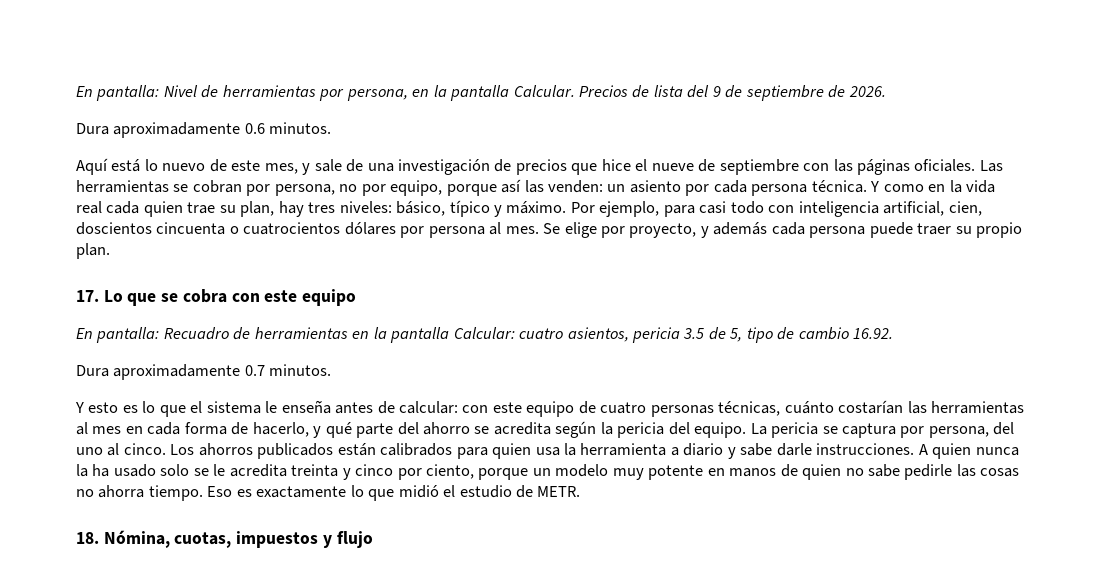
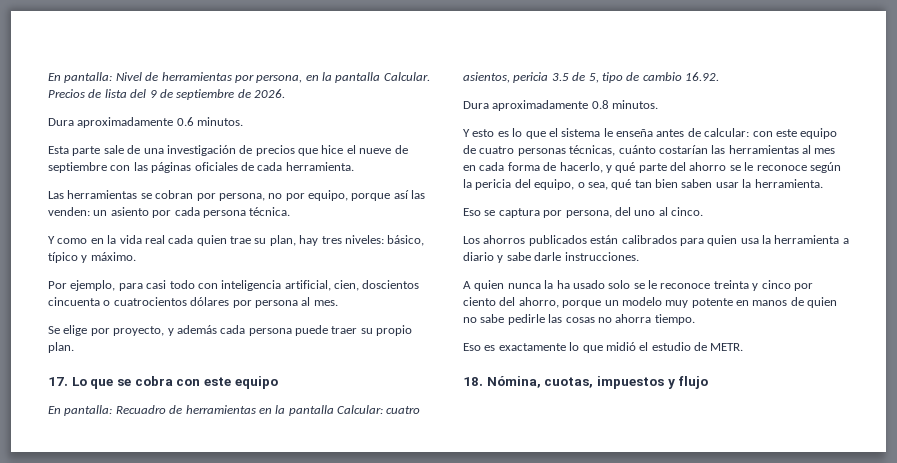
- Aquí está lo nuevo de este mes, y sale de una investigación de precios que hice el nueve de septiembre con las páginas oficiales. Las herramientas se cobran por persona, no por equipo, porque así las venden:
+ Esta parte sale de una investigación de precios que hice el nueve de septiembre con las páginas oficiales de cada herramienta.
+ Las herramientas se cobran por persona, no por equipo, porque así las venden:
- un asiento por cada persona técnica. Y como en la vida real cada quien trae su plan, hay tres niveles:
+ un asiento por cada persona técnica.
+ Y como en la vida real cada quien trae su plan, hay tres niveles:
- básico, típico y máximo. Por ejemplo, para casi todo con inteligencia artificial, cien, doscientos cincuenta o cuatrocientos dólares por persona al mes. Se elige por proyecto, y además cada persona puede traer su propio plan.
+ básico, típico y máximo.
+ Por ejemplo, para casi todo con inteligencia artificial, cien, doscientos cincuenta o cuatrocientos dólares por persona al mes.
+ Se elige por proyecto, y además cada persona puede traer su propio plan.
- Dura aproximadamente 0.7 minutos.
+ Dura aproximadamente 0.8 minutos.
- con este equipo de cuatro personas técnicas, cuánto costarían las herramientas al mes en cada forma de hacerlo, y qué parte del ahorro se acredita según la pericia del equipo. La pericia se captura por persona, del uno al cinco. Los ahorros publicados están calibrados para quien usa la herramienta a diario y sabe darle instrucciones. A quien nunca la ha usado solo se le acredita treinta y cinco por ciento, porque un modelo muy potente en manos de quien no sabe pedirle las cosas no ahorra tiempo. Eso es exactamente lo que midió el estudio de METR.
+ con este equipo de cuatro personas técnicas, cuánto costarían las herramientas al mes en cada forma de hacerlo, y qué parte del ahorro se le reconoce según la pericia del equipo, o sea, qué tan bien saben usar la herramienta.
+ Eso se captura por persona, del uno al cinco.
+ Los ahorros publicados están calibrados para quien usa la herramienta a diario y sabe darle instrucciones.
+ A quien nunca la ha usado solo se le reconoce treinta y cinco por ciento del ahorro, porque un modelo muy potente en manos de quien no sabe pedirle las cosas no ahorra tiempo.
+ Eso es exactamente lo que midió el estudio de METR.

